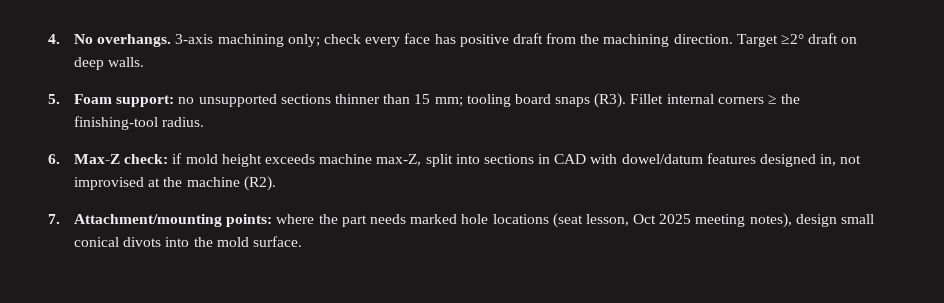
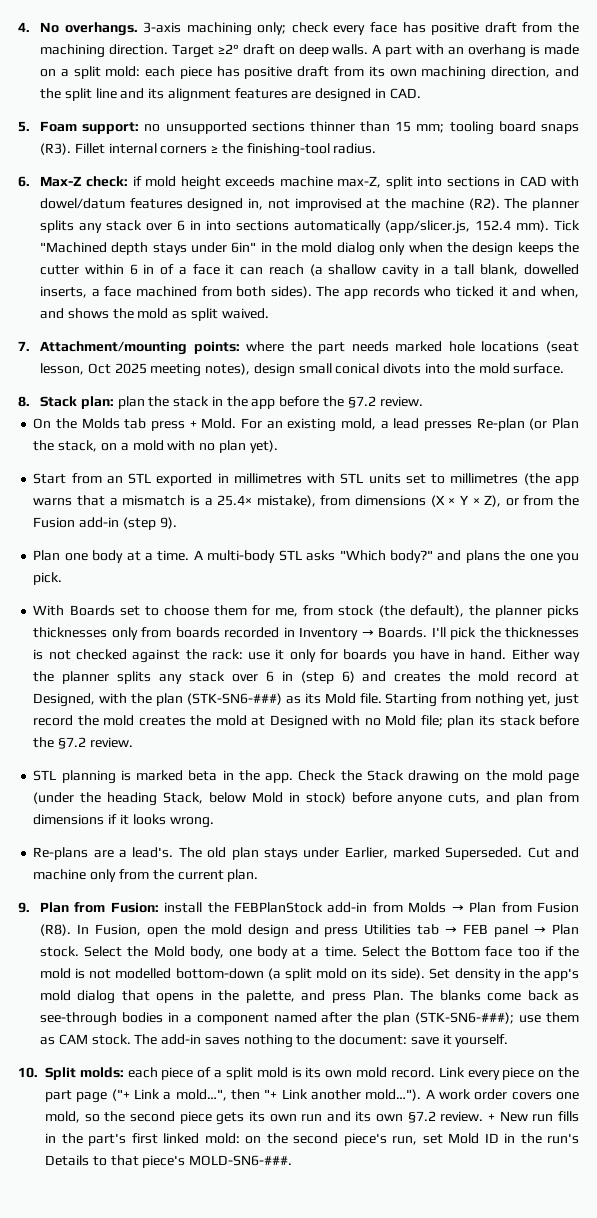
+ A part with an overhang is made on a split mold: each piece has positive draft from its own machining direction, and the split line and its alignment features are designed in CAD.
- 6. Max-Z check: if mold height exceeds machine max-Z, split into sections in CAD with dowel/datum features designed in, not improvised at the machine (R2).
+ 6. Max-Z check: if mold height exceeds machine max-Z, split into sections in CAD with dowel/datum features designed in, not improvised at the machine (R2). The planner splits any stack over 6 in into sections automatically (app/slicer.js, 152.4 mm). Tick "Machined depth stays under 6in" in the mold dialog only when the design keeps the cutter within 6 in of a face it can reach (a shallow cavity in a tall blank, dowelled inserts, a face machined from both sides). The app records who ticked it and when, and shows the mold as split waived.
+ 8. Stack plan: plan the stack in the app before the §7.2 review.
+ On the Molds tab press + Mold. For an existing mold, a lead presses Re-plan (or Plan the stack, on a mold with no plan yet).
+ Start from an STL exported in millimetres with STL units set to millimetres (the app warns that a mismatch is a 25.4× mistake), from dimensions (X × Y × Z), or from the Fusion add-in (step 9).
+ Plan one body at a time. A multi-body STL asks "Which body?" and plans the one you pick.
+ With Boards set to choose them for me, from stock (the default), the planner picks thicknesses only from boards recorded in Inventory → Boards. I'll pick the thicknesses is not checked against the rack: use it only for boards you have in hand. Either way the planner splits any stack over 6 in (step 6) and creates the mold record at Designed, with the plan (STK-SN6-###) as its Mold file. Starting from nothing yet, just record the mold creates the mold at Designed with no Mold file; plan its stack before the §7.2 review.
+ STL planning is marked beta in the app. Check the Stack drawing on the mold page (under the heading Stack, below Mold in stock) before anyone cuts, and plan from dimensions if it looks wrong.
+ Re-plans are a lead's. The old plan stays under Earlier, marked Superseded. Cut and machine only from the current plan.
+ 9. Plan from Fusion: install the FEBPlanStock add-in from Molds → Plan from Fusion (R8). In Fusion, open the mold design and press Utilities tab → FEB panel → Plan stock. Select the Mold body, one body at a time. Select the Bottom face too if the mold is not modelled bottom-down (a split mold on its side). Set density in the app's mold dialog that opens in the palette, and press Plan. The blanks come back as see-through bodies in a component named after the plan (STK-SN6-###); use them as CAM stock. The add-in saves nothing to the document: save it yourself.
+ 10. Split molds: each piece of a split mold is its own mold record. Link every piece on the part page ("+ Link a mold…", then "+ Link another mold…"). A work order covers one mold, so the second piece gets its own run and its own §7.2 review. + New run fills in the part's first linked mold: on the second piece's run, set Mold ID in the run's Details to that piece's MOLD-SN6-###.

